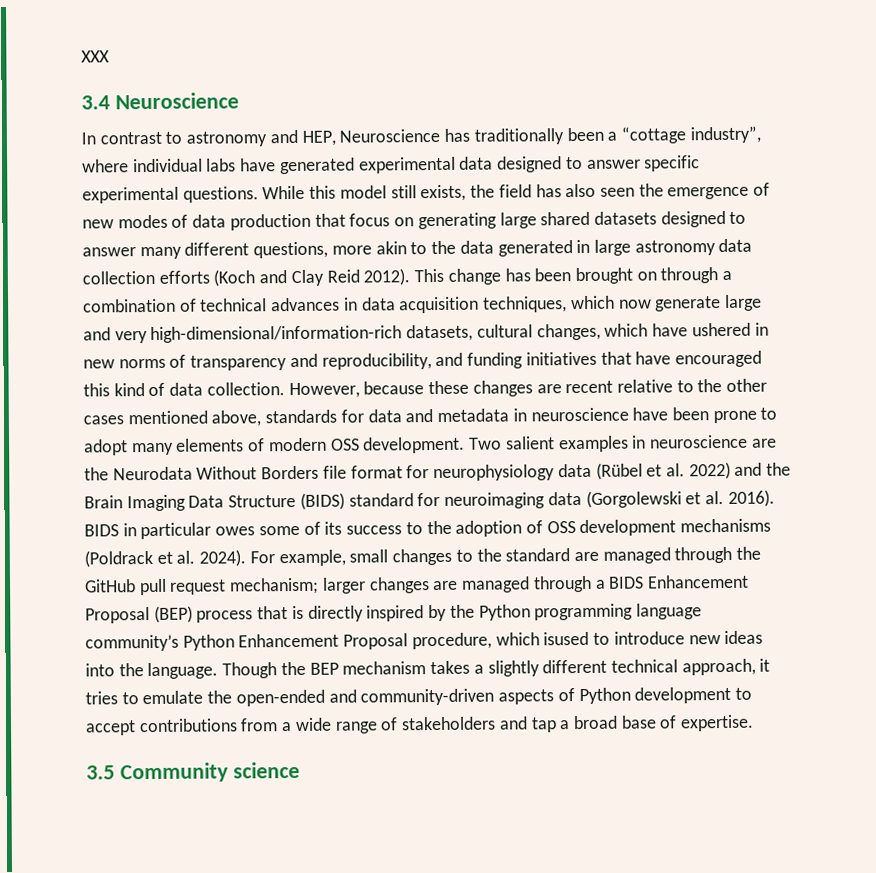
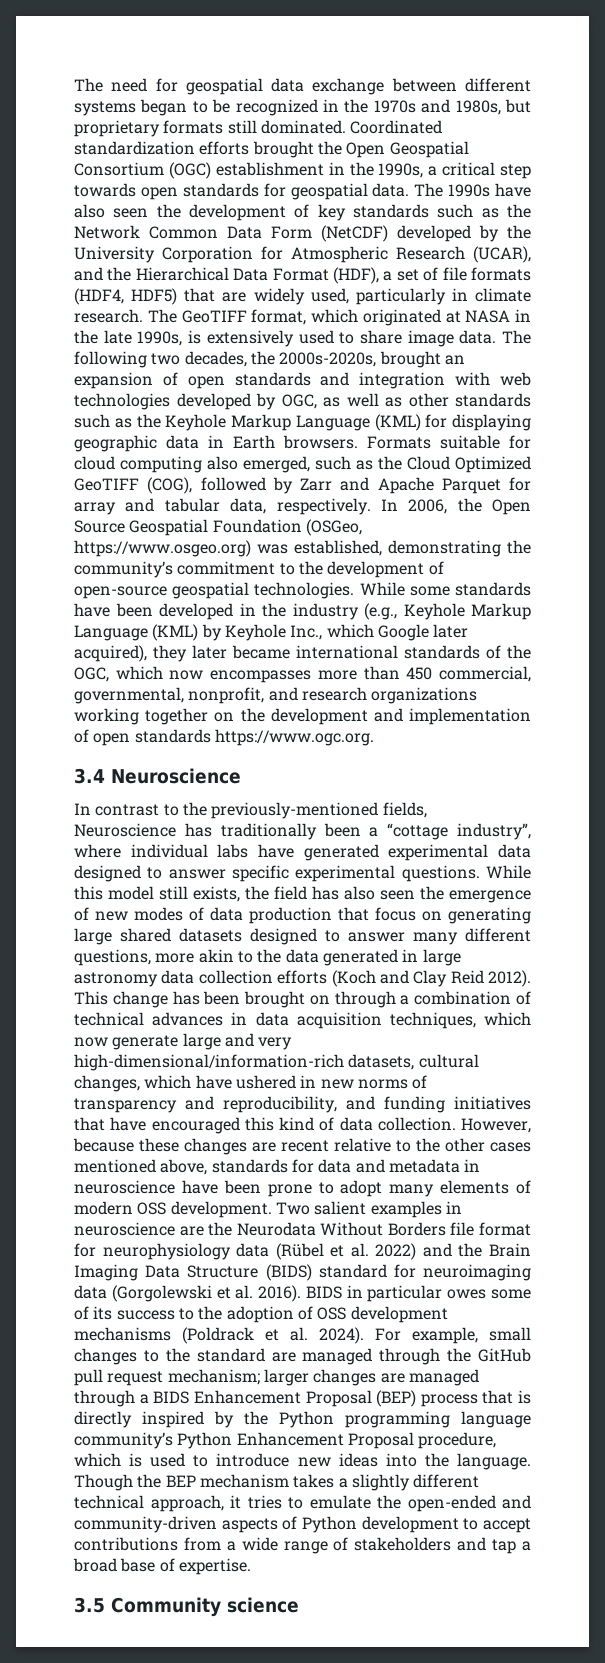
- XXX
+ The need for geospatial data exchange between different systems began to be recognized in the 1970s and 1980s, but proprietary formats still dominated. Coordinated standardization efforts brought the Open Geospatial Consortium (OGC) establishment in the 1990s, a critical step towards open standards for geospatial data. The 1990s have also seen the development of key standards such as the Network Common Data Form (NetCDF) developed by the University Corporation for Atmospheric Research (UCAR), and the Hierarchical Data Format (HDF), a set of file formats (HDF4, HDF5) that are widely used, particularly in climate research. The GeoTIFF format, which originated at NASA in the late 1990s, is extensively used to share image data. The following two decades, the 2000s-2020s, brought an expansion of open standards and integration with web technologies developed by OGC, as well as other standards such as the Keyhole Markup Language (KML) for displaying geographic data in Earth browsers. Formats suitable for cloud computing also emerged, such as the Cloud Optimized GeoTIFF (COG), followed by Zarr and Apache Parquet for array and tabular data, respectively. In 2006, the Open Source Geospatial Foundation (OSGeo, https://www.osgeo.org) was established, demonstrating the community’s commitment to the development of open-source geospatial technologies. While some standards have been developed in the industry (e.g., Keyhole Markup Language (KML) by Keyhole Inc., which Google later acquired), they later became international standards of the OGC, which now encompasses more than 450 commercial, governmental, nonprofit, and research organizations working together on the development and implementation of open standards https://www.ogc.org.
- In contrast to astronomy and HEP, Neuroscience has traditionally been a “cottage industry”, where individual labs have generated experimental data designed to answer specific experimental questions.
+ In contrast to the previously-mentioned fields, Neuroscience has traditionally been a “cottage industry”, where individual labs have generated experimental data designed to answer specific experimental questions.
- For example, small changes to the standard are managed through the GitHub pull request mechanism; larger changes are managed through a BIDS Enhancement Proposal (BEP) process that is directly inspired by the Python programming language community’s Python Enhancement Proposal procedure, which isused to introduce new ideas into the language.
+ For example, small changes to the standard are managed through the GitHub pull request mechanism; larger changes are managed through a BIDS Enhancement Proposal (BEP) process that is directly inspired by the Python programming language community’s Python Enhancement Proposal procedure, which is used to introduce new ideas into the language.

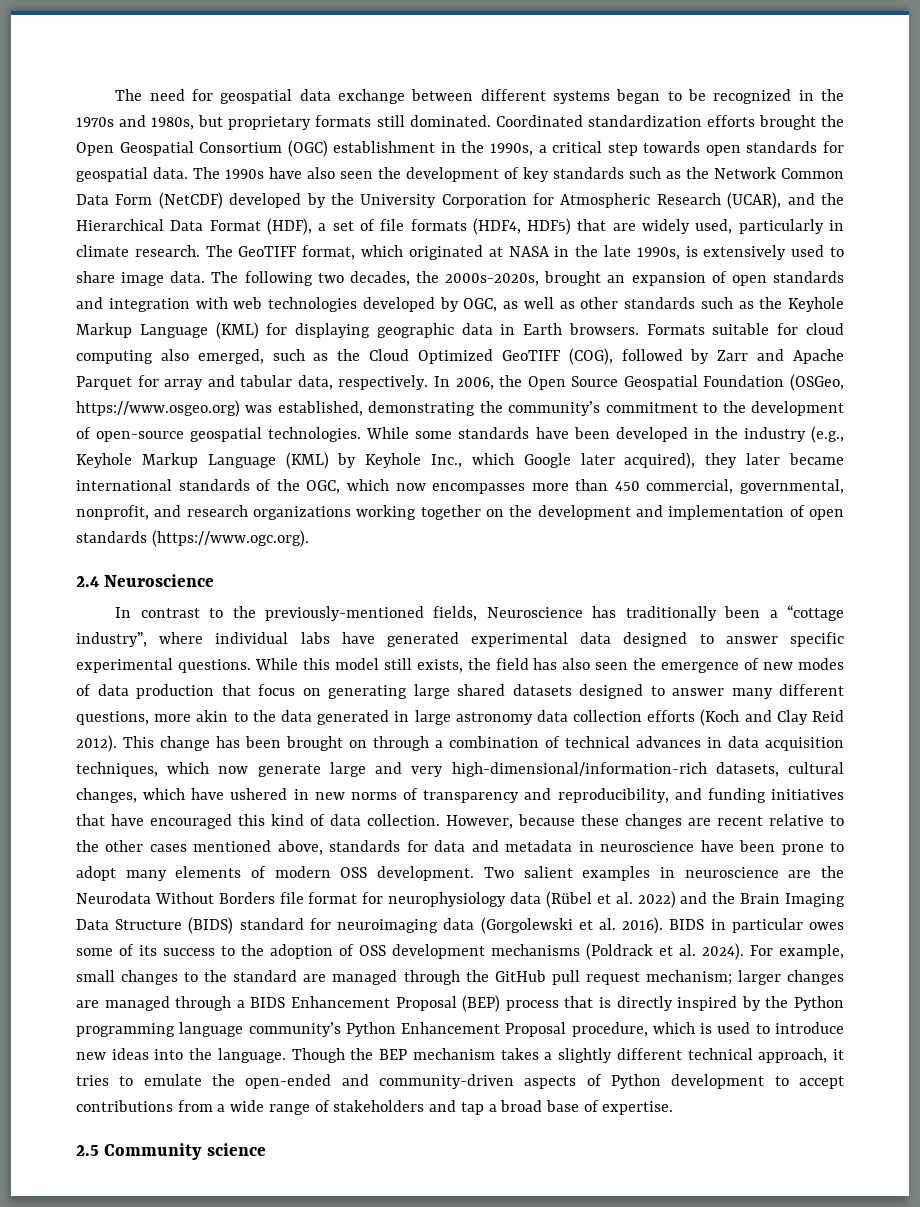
- While some standards have been developed in the industry (e.g., Keyhole Markup Language (KML) by Keyhole Inc., which Google later acquired), they later became international standards of the OGC, which now encompasses more than 450 commercial, governmental, nonprofit, and research organizations working together on the development and implementation of open standards https://www.ogc.org.
- 3.4 Neuroscience
+ While some standards have been developed in the industry (e.g., Keyhole Markup Language (KML) by Keyhole Inc., which Google later acquired), they later became international standards of the OGC, which now encompasses more than 450 commercial, governmental, nonprofit, and research organizations working together on the development and implementation of open standards (https://www.ogc.org).
+ 2.4 Neuroscience
- 3.5 Community science
+ 2.5 Community science

